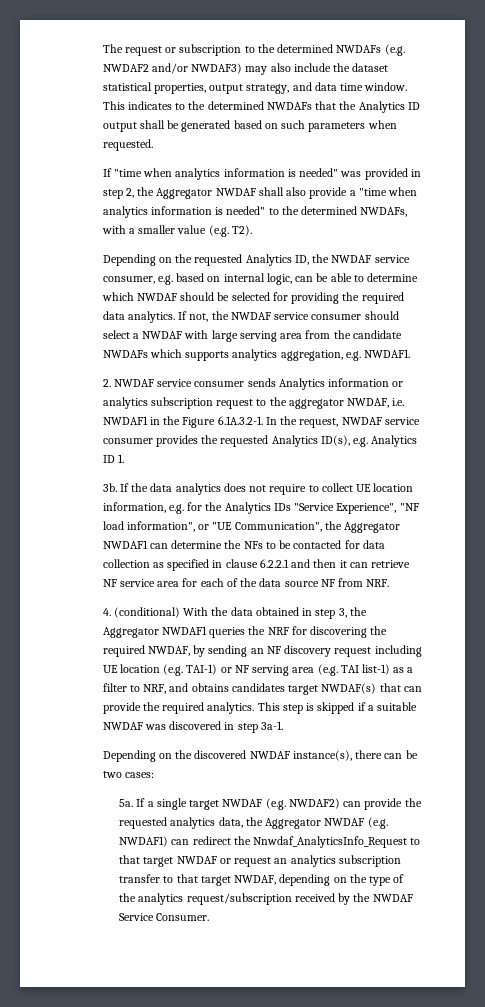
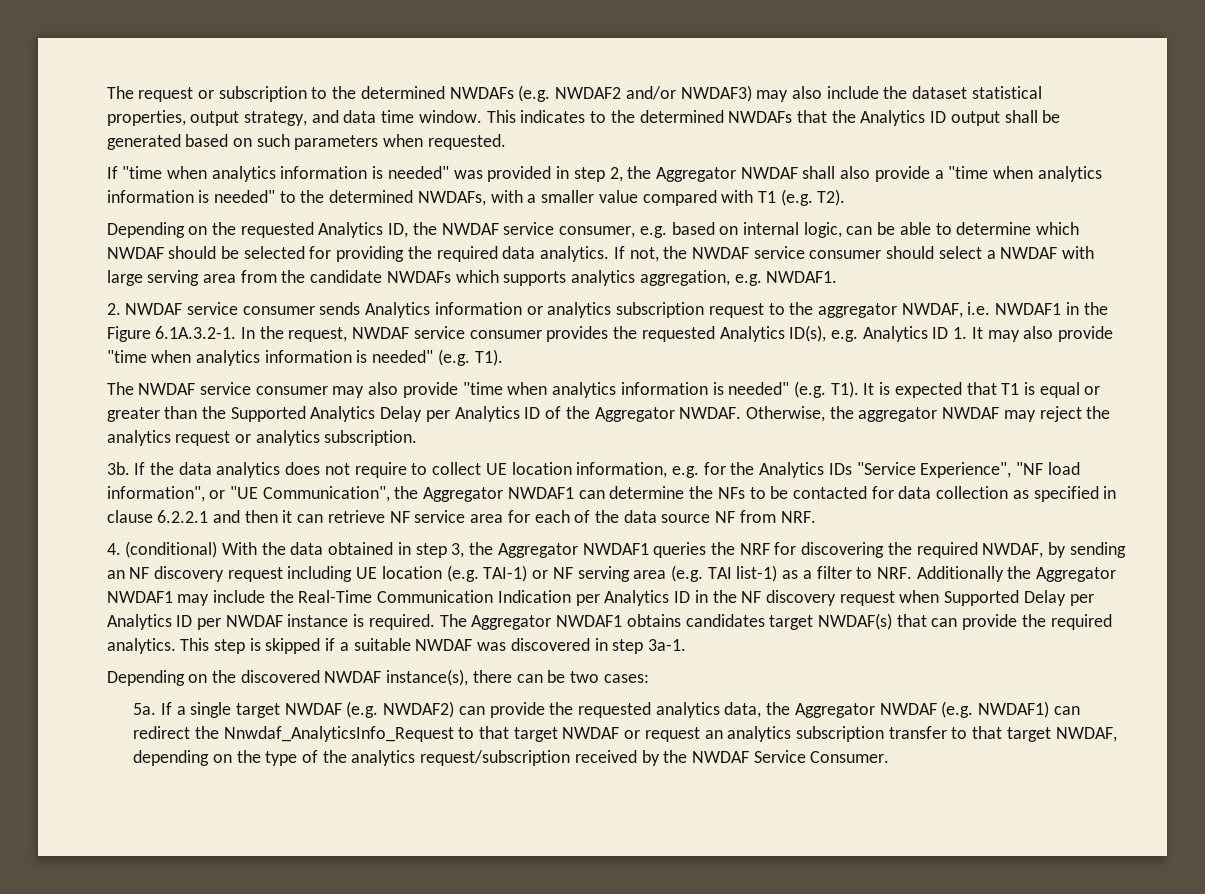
- If "time when analytics information is needed" was provided in step 2, the Aggregator NWDAF shall also provide a "time when analytics information is needed" to the determined NWDAFs, with a smaller value (e.g. T2).
+ If "time when analytics information is needed" was provided in step 2, the Aggregator NWDAF shall also provide a "time when analytics information is needed" to the determined NWDAFs, with a smaller value compared with T1 (e.g. T2).
- 2. NWDAF service consumer sends Analytics information or analytics subscription request to the aggregator NWDAF, i.e. NWDAF1 in the Figure 6.1A.3.2-1. In the request, NWDAF service consumer provides the requested Analytics ID(s), e.g. Analytics ID 1.
+ 2. NWDAF service consumer sends Analytics information or analytics subscription request to the aggregator NWDAF, i.e. NWDAF1 in the Figure 6.1A.3.2-1. In the request, NWDAF service consumer provides the requested Analytics ID(s), e.g. Analytics ID 1. It may also provide "time when analytics information is needed" (e.g. T1).
+ The NWDAF service consumer may also provide "time when analytics information is needed" (e.g. T1). It is expected that T1 is equal or greater than the Supported Analytics Delay per Analytics ID of the Aggregator NWDAF. Otherwise, the aggregator NWDAF may reject the analytics request or analytics subscription.
- 4. (conditional) With the data obtained in step 3, the Aggregator NWDAF1 queries the NRF for discovering the required NWDAF, by sending an NF discovery request including UE location (e.g. TAI-1) or NF serving area (e.g. TAI list-1) as a filter to NRF, and obtains candidates target NWDAF(s) that can provide the required analytics.
+ 4. (conditional) With the data obtained in step 3, the Aggregator NWDAF1 queries the NRF for discovering the required NWDAF, by sending an NF discovery request including UE location (e.g. TAI-1) or NF serving area (e.g. TAI list-1) as a filter to NRF. Additionally the Aggregator NWDAF1 may include the Real-Time Communication Indication per Analytics ID in the NF discovery request when Supported Delay per Analytics ID per NWDAF instance is required. The Aggregator NWDAF1 obtains candidates target NWDAF(s) that can provide the required analytics.

